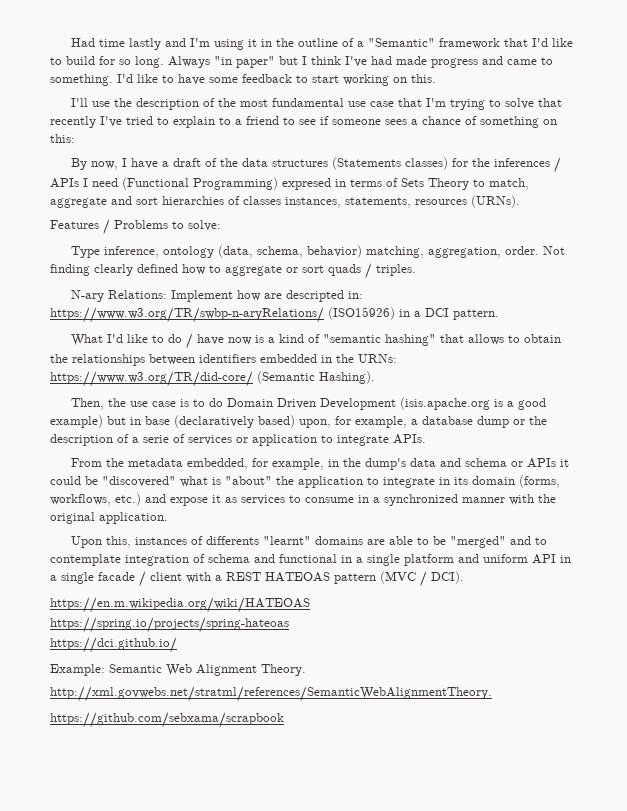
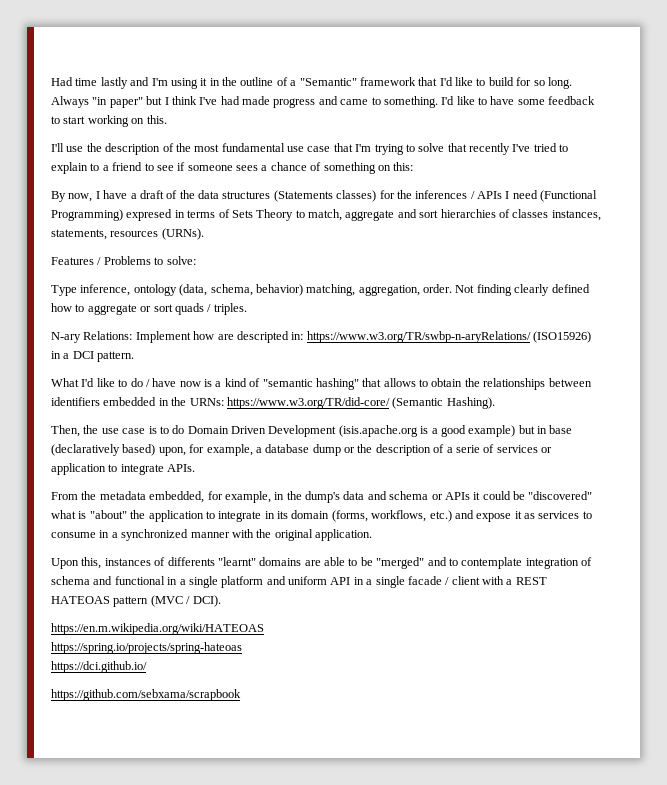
- Example: Semantic Web Alignment Theory.
- http://xml.govwebs.net/stratml/references/SemanticWebAlignmentTheory.

